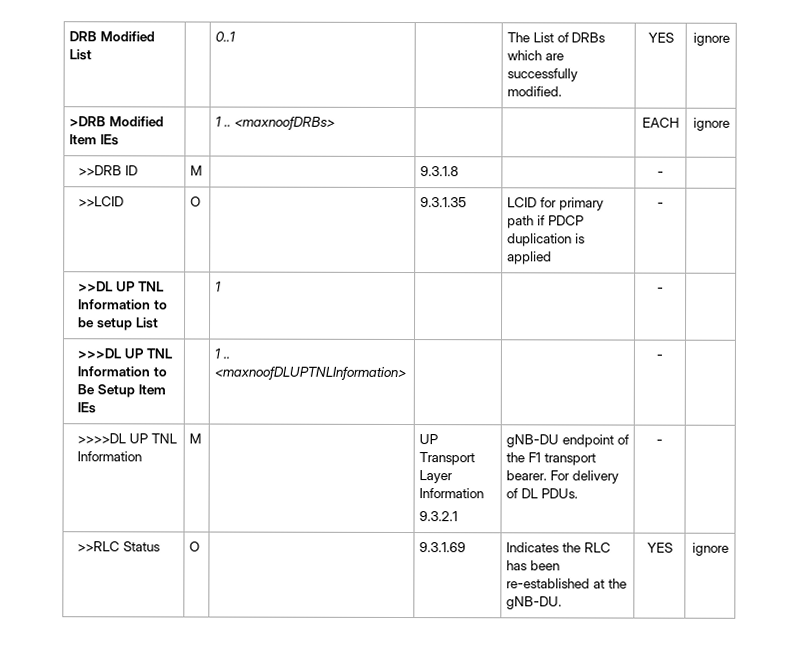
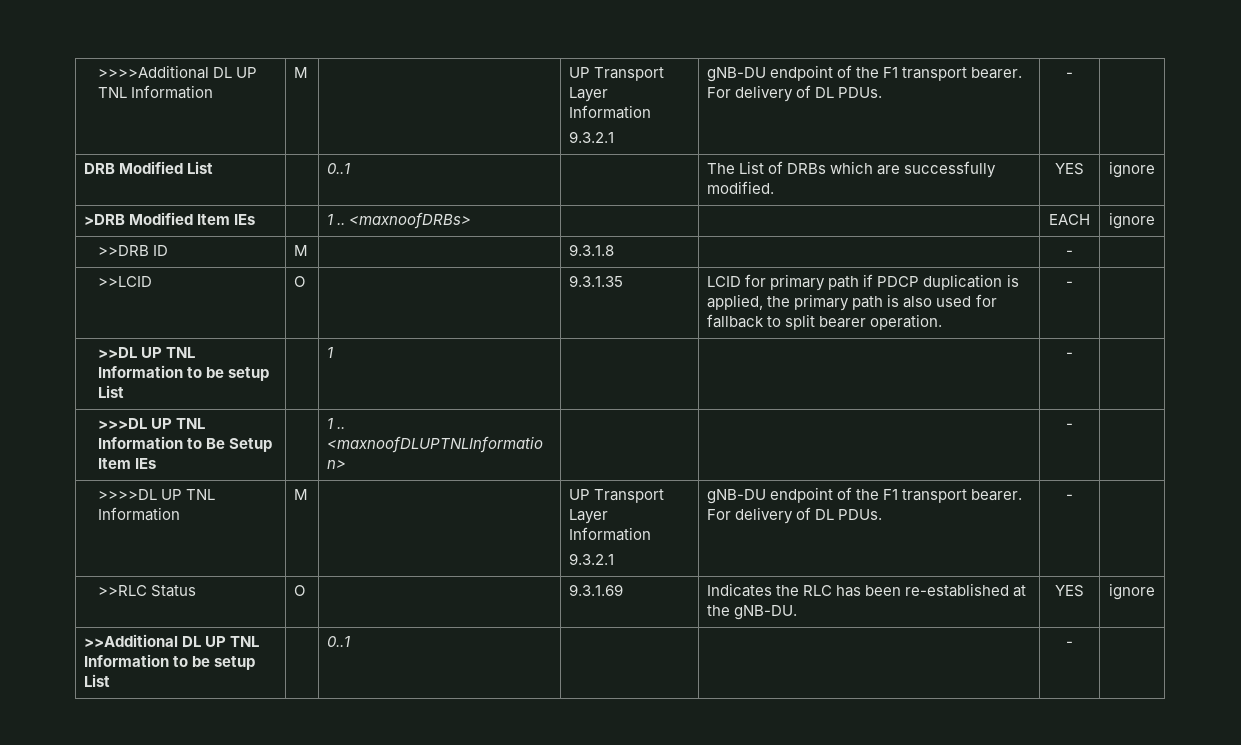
+ >>>>Additional DL UP TNL Information | M | | UP Transport Layer Information
+ 9.3.2.1 | gNB-DU endpoint of the F1 transport bearer. For delivery of DL PDUs. | - |
- >>LCID | O | | 9.3.1.35 | LCID for primary path if PDCP duplication is applied | - |
+ >>LCID | O | | 9.3.1.35 | LCID for primary path if PDCP duplication is applied, the primary path is also used for fallback to split bearer operation. | - |
+ >>Additional DL UP TNL Information to be setup List | | 0..1 | | | - |

